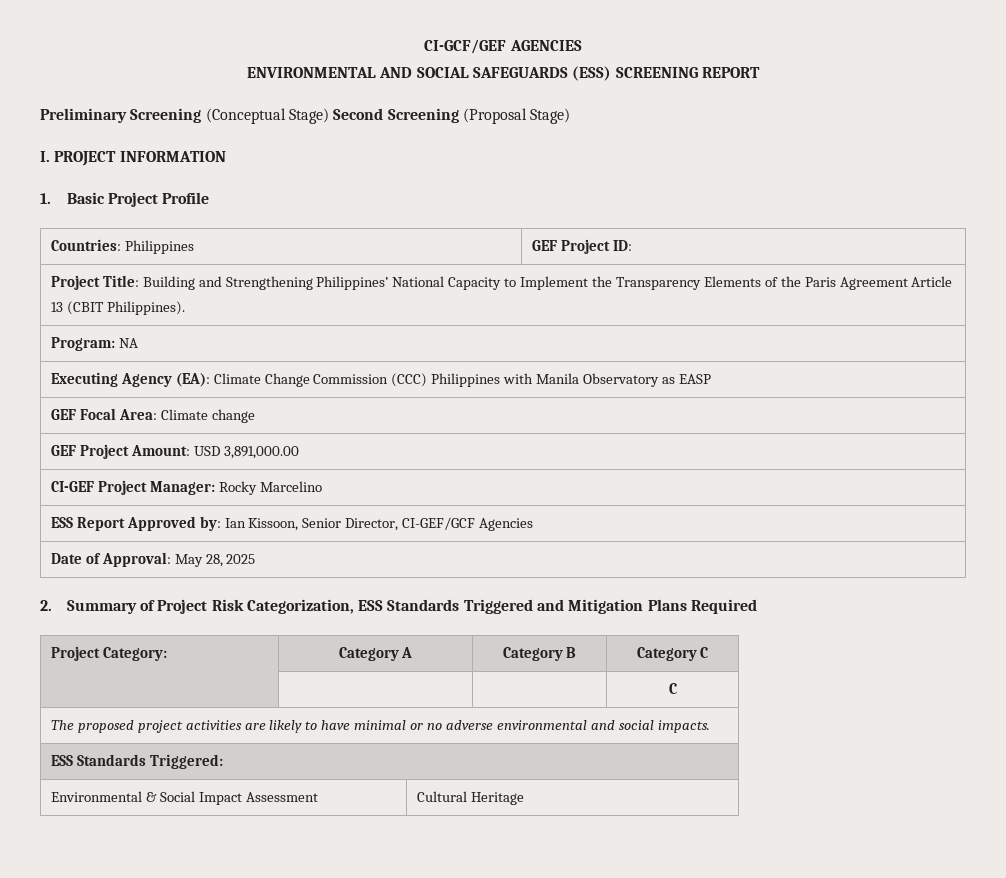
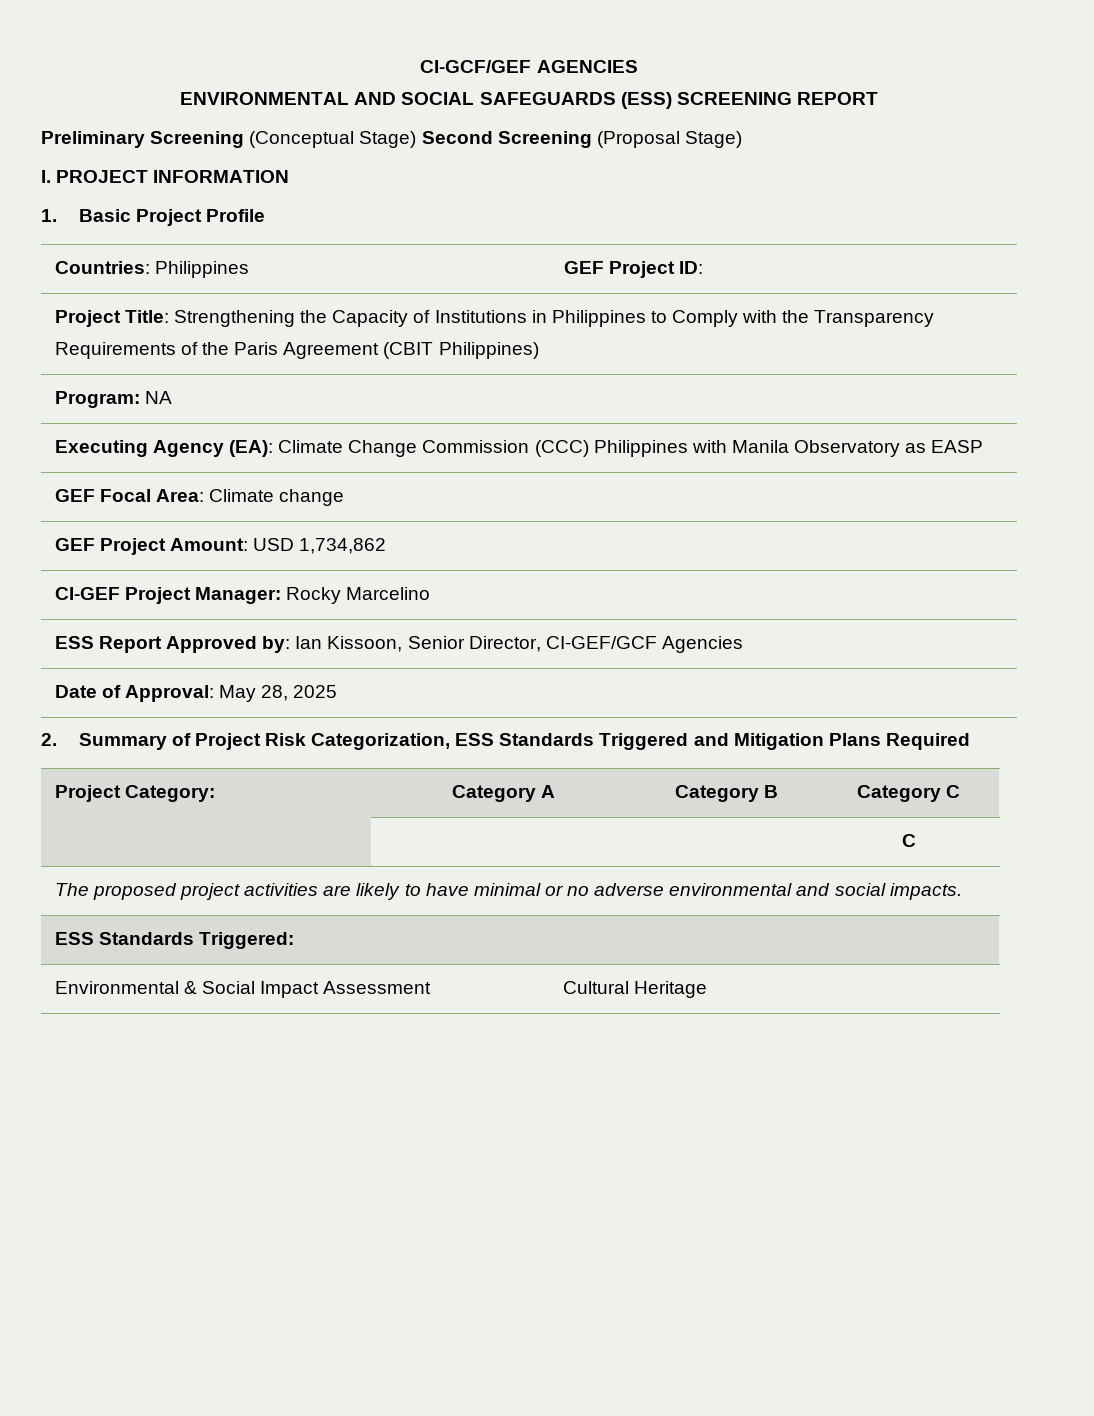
- Project Title: Building and Strengthening Philippines’ National Capacity to Implement the Transparency Elements of the Paris Agreement Article 13 (CBIT Philippines).
+ Project Title: Strengthening the Capacity of Institutions in Philippines to Comply with the Transparency Requirements of the Paris Agreement (CBIT Philippines)
- GEF Project Amount: USD 3,891,000.00
+ GEF Project Amount: USD 1,734,862

